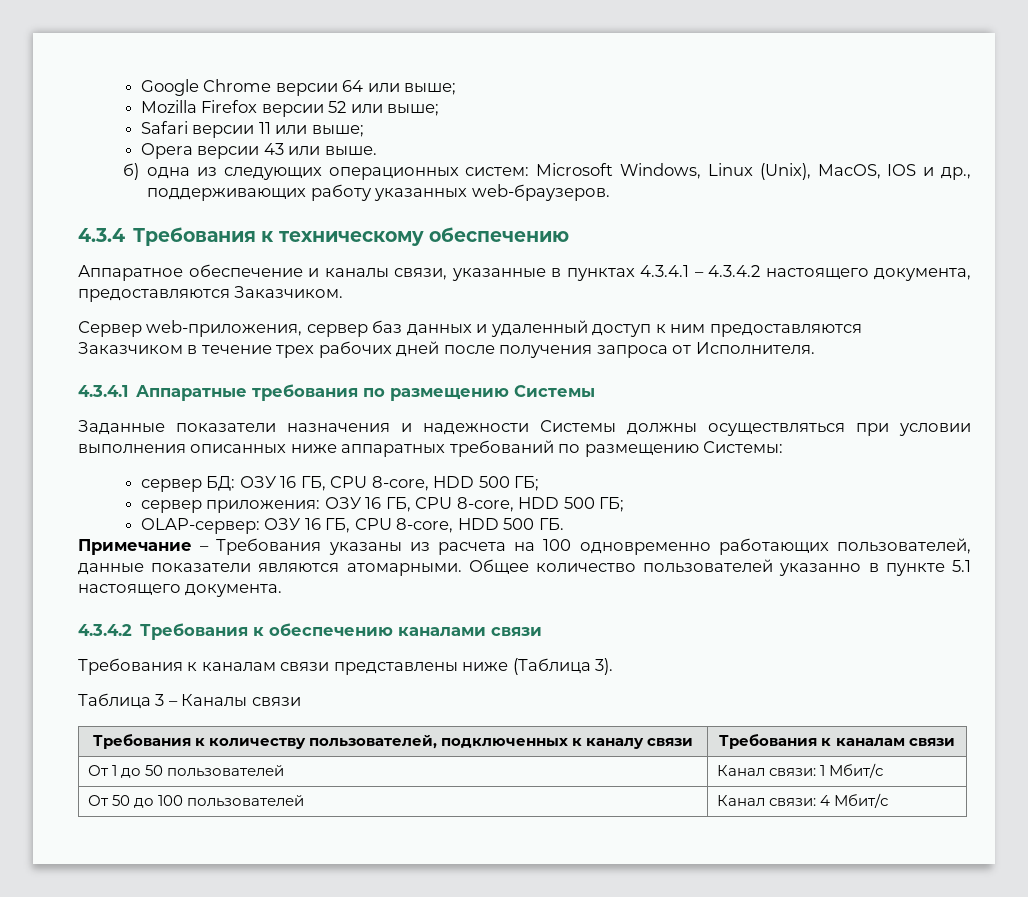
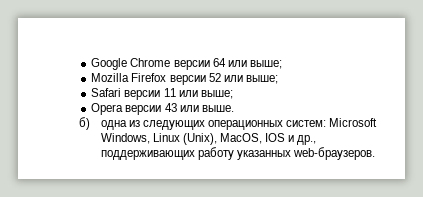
- 4.3.4 Требования к техническому обеспечению
- Аппаратное обеспечение и каналы связи, указанные в пунктах 4.3.4.1 – 4.3.4.2 настоящего документа, предоставляются Заказчиком.
- Сервер web-приложения, сервер баз данных и удаленный доступ к ним предоставляются Заказчиком в течение трех рабочих дней после получения запроса от Исполнителя.
- 4.3.4.1 Аппаратные требования по размещению Системы
- Заданные показатели назначения и надежности Системы должны осуществляться при условии выполнения описанных ниже аппаратных требований по размещению Системы:
- сервер БД: ОЗУ 16 ГБ, CPU 8-core, HDD 500 ГБ;
- сервер приложения: ОЗУ 16 ГБ, CPU 8-core, HDD 500 ГБ;
- OLAP-сервер: ОЗУ 16 ГБ, CPU 8-core, HDD 500 ГБ.
- Примечание – Требования указаны из расчета на 100 одновременно работающих пользователей, данные показатели являются атомарными. Общее количество пользователей указанно в пункте 5.1 настоящего документа.
- 4.3.4.2 Требования к обеспечению каналами связи
- Требования к каналам связи представлены ниже (Таблица 3).
- Таблица 3 – Каналы связи
- Требования к количеству пользователей, подключенных к каналу связи | Требования к каналам связи
- От 1 до 50 пользователей | Канал связи: 1 Мбит/с
- От 50 до 100 пользователей | Канал связи: 4 Мбит/с

